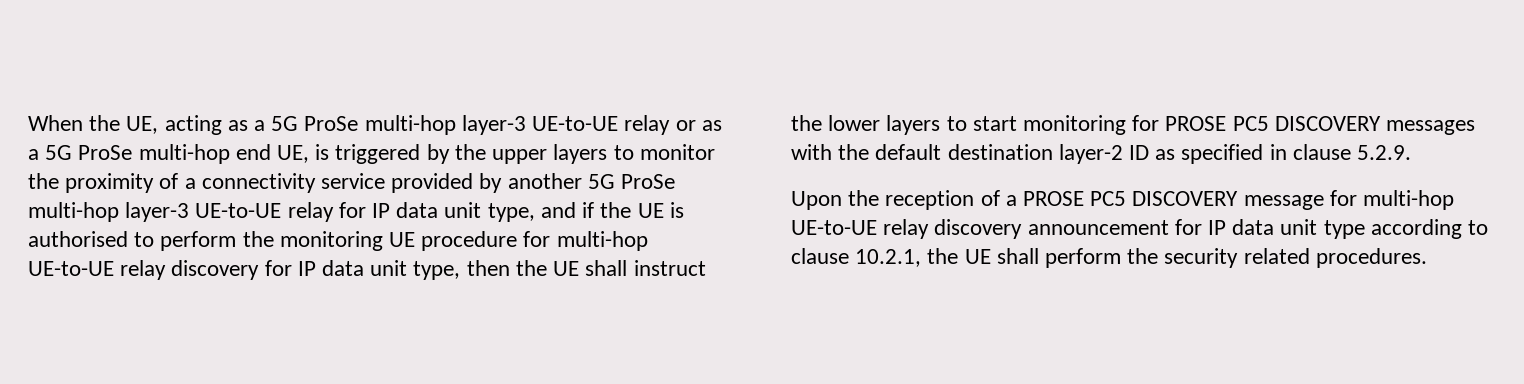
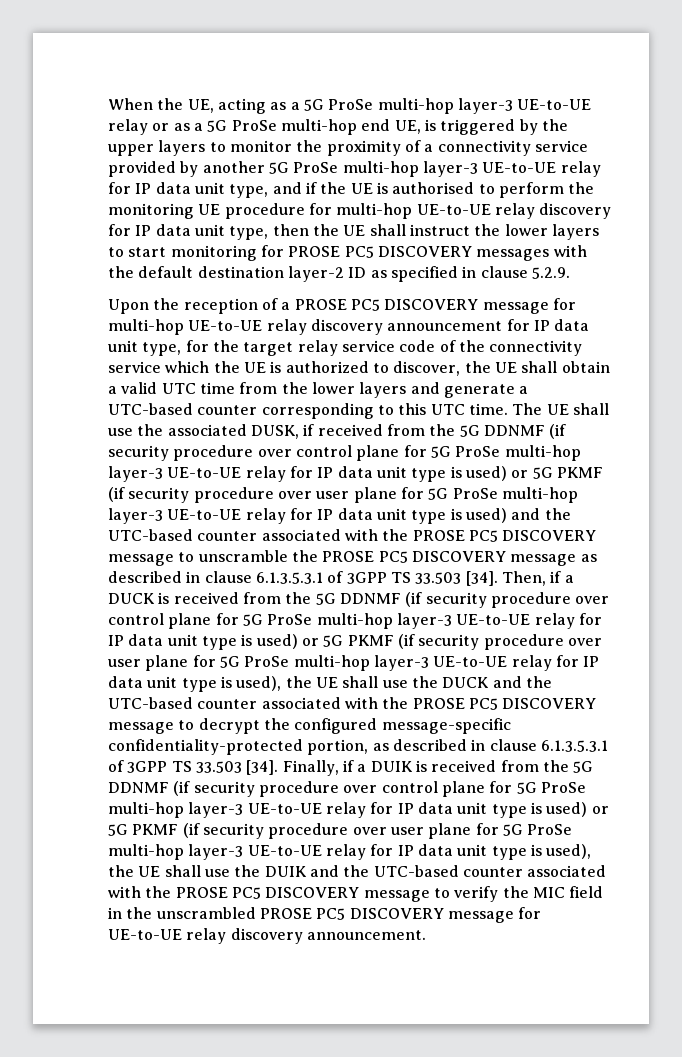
- Upon the reception of a PROSE PC5 DISCOVERY message for multi-hop UE-to-UE relay discovery announcement for IP data unit type according to clause 10.2.1, the UE shall perform the security related procedures.
+ Upon the reception of a PROSE PC5 DISCOVERY message for multi-hop UE-to-UE relay discovery announcement for IP data unit type, for the target relay service code of the connectivity service which the UE is authorized to discover, the UE shall obtain a valid UTC time from the lower layers and generate a UTC-based counter corresponding to this UTC time. The UE shall use the associated DUSK, if received from the 5G DDNMF (if security procedure over control plane for 5G ProSe multi-hop layer-3 UE-to-UE relay for IP data unit type is used) or 5G PKMF (if security procedure over user plane for 5G ProSe multi-hop layer-3 UE-to-UE relay for IP data unit type is used) and the UTC-based counter associated with the PROSE PC5 DISCOVERY message to unscramble the PROSE PC5 DISCOVERY message as described in clause 6.1.3.5.3.1 of 3GPP TS 33.503 [34]. Then, if a DUCK is received from the 5G DDNMF (if security procedure over control plane for 5G ProSe multi-hop layer-3 UE-to-UE relay for IP data unit type is used) or 5G PKMF (if security procedure over user plane for 5G ProSe multi-hop layer-3 UE-to-UE relay for IP data unit type is used), the UE shall use the DUCK and the UTC-based counter associated with the PROSE PC5 DISCOVERY message to decrypt the configured message-specific confidentiality-protected portion, as described in clause 6.1.3.5.3.1 of 3GPP TS 33.503 [34]. Finally, if a DUIK is received from the 5G DDNMF (if security procedure over control plane for 5G ProSe multi-hop layer-3 UE-to-UE relay for IP data unit type is used) or 5G PKMF (if security procedure over user plane for 5G ProSe multi-hop layer-3 UE-to-UE relay for IP data unit type is used), the UE shall use the DUIK and the UTC-based counter associated with the PROSE PC5 DISCOVERY message to verify the MIC field in the unscrambled PROSE PC5 DISCOVERY message for UE-to-UE relay discovery announcement.

